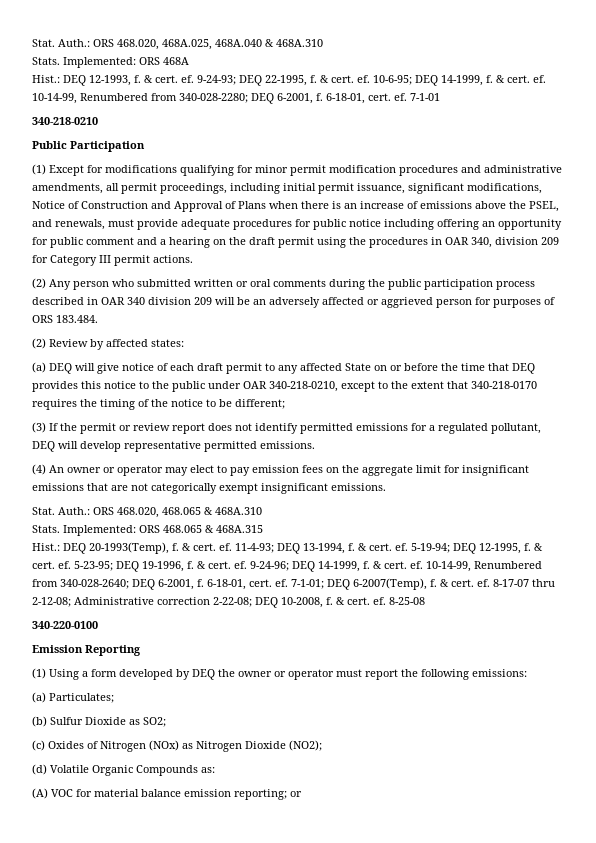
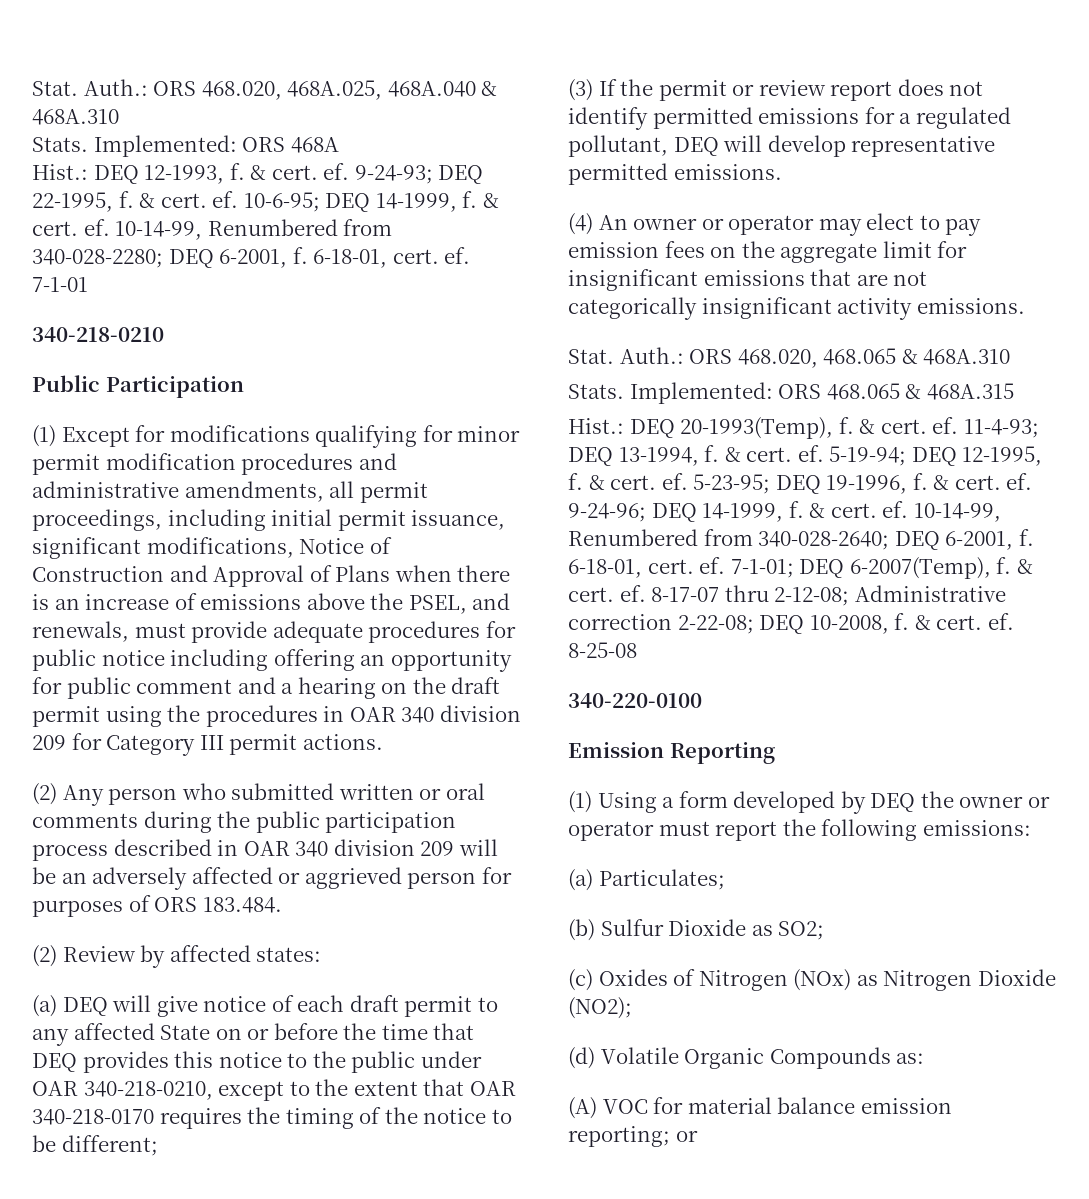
- (1) Except for modifications qualifying for minor permit modification procedures and administrative amendments, all permit proceedings, including initial permit issuance, significant modifications, Notice of Construction and Approval of Plans when there is an increase of emissions above the PSEL, and renewals, must provide adequate procedures for public notice including offering an opportunity for public comment and a hearing on the draft permit using the procedures in OAR 340, division 209 for Category III permit actions.
+ (1) Except for modifications qualifying for minor permit modification procedures and administrative amendments, all permit proceedings, including initial permit issuance, significant modifications, Notice of Construction and Approval of Plans when there is an increase of emissions above the PSEL, and renewals, must provide adequate procedures for public notice including offering an opportunity for public comment and a hearing on the draft permit using the procedures in OAR 340 division 209 for Category III permit actions.
- (a) DEQ will give notice of each draft permit to any affected State on or before the time that DEQ provides this notice to the public under OAR 340-218-0210, except to the extent that 340-218-0170 requires the timing of the notice to be different;
+ (a) DEQ will give notice of each draft permit to any affected State on or before the time that DEQ provides this notice to the public under OAR 340-218-0210, except to the extent that OAR 340-218-0170 requires the timing of the notice to be different;
- (4) An owner or operator may elect to pay emission fees on the aggregate limit for insignificant emissions that are not categorically exempt insignificant emissions.
+ (4) An owner or operator may elect to pay emission fees on the aggregate limit for insignificant emissions that are not categorically insignificant activity emissions.

